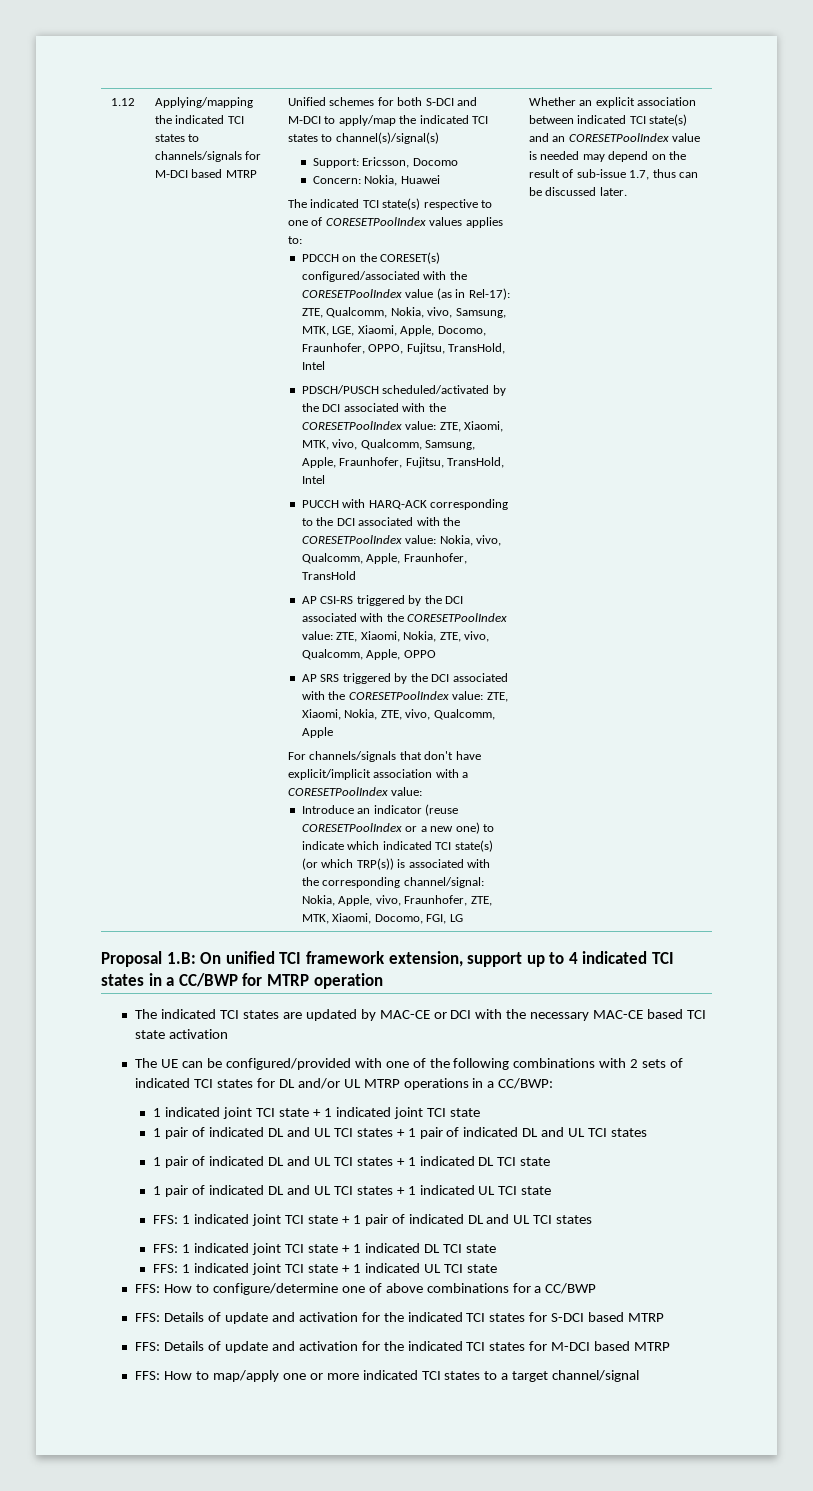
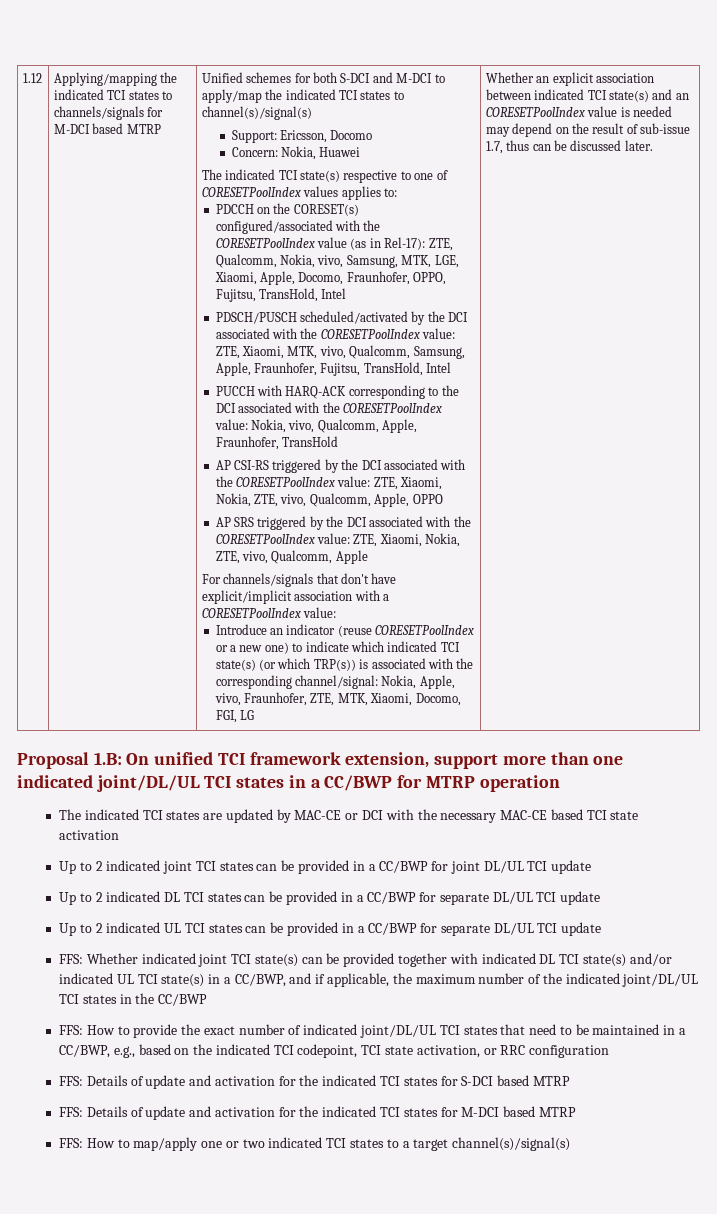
- Proposal 1.B: On unified TCI framework extension, support up to 4 indicated TCI states in a CC/BWP for MTRP operation
+ Proposal 1.B: On unified TCI framework extension, support more than one indicated joint/DL/UL TCI states in a CC/BWP for MTRP operation
- The UE can be configured/provided with one of the following combinations with 2 sets of indicated TCI states for DL and/or UL MTRP operations in a CC/BWP:
- 1 indicated joint TCI state + 1 indicated joint TCI state
- 1 pair of indicated DL and UL TCI states + 1 pair of indicated DL and UL TCI states
- 1 pair of indicated DL and UL TCI states + 1 indicated DL TCI state
- 1 pair of indicated DL and UL TCI states + 1 indicated UL TCI state
- FFS: 1 indicated joint TCI state + 1 pair of indicated DL and UL TCI states
- FFS: 1 indicated joint TCI state + 1 indicated DL TCI state
- FFS: 1 indicated joint TCI state + 1 indicated UL TCI state
- FFS: How to configure/determine one of above combinations for a CC/BWP
+ Up to 2 indicated joint TCI states can be provided in a CC/BWP for joint DL/UL TCI update
+ Up to 2 indicated DL TCI states can be provided in a CC/BWP for separate DL/UL TCI update
+ Up to 2 indicated UL TCI states can be provided in a CC/BWP for separate DL/UL TCI update
+ FFS: Whether indicated joint TCI state(s) can be provided together with indicated DL TCI state(s) and/or indicated UL TCI state(s) in a CC/BWP, and if applicable, the maximum number of the indicated joint/DL/UL TCI states in the CC/BWP
+ FFS: How to provide the exact number of indicated joint/DL/UL TCI states that need to be maintained in a CC/BWP, e.g., based on the indicated TCI codepoint, TCI state activation, or RRC configuration
- FFS: How to map/apply one or more indicated TCI states to a target channel/signal
+ FFS: How to map/apply one or two indicated TCI states to a target channel(s)/signal(s)

